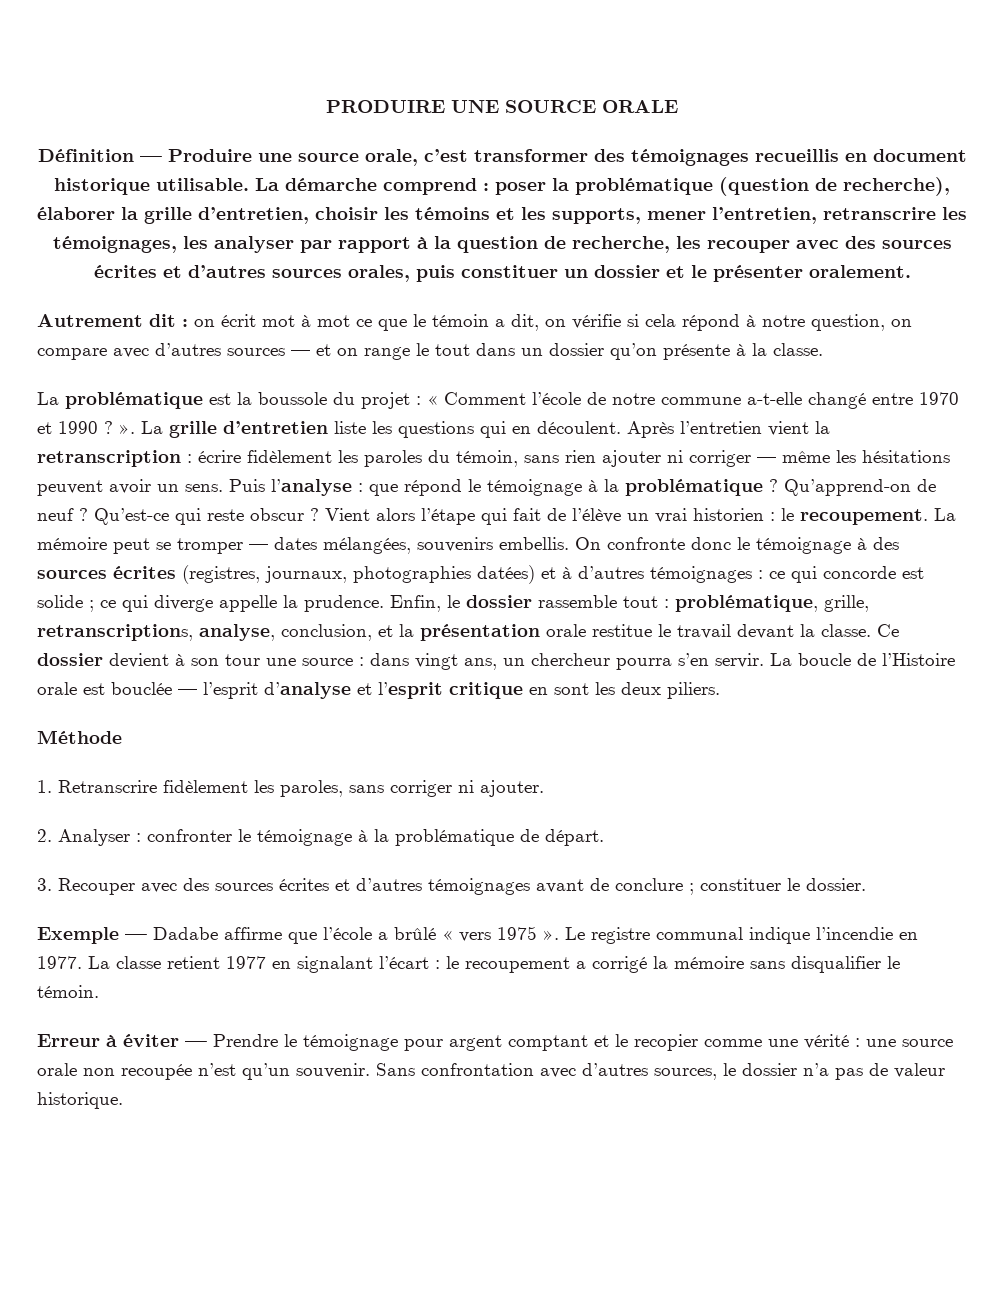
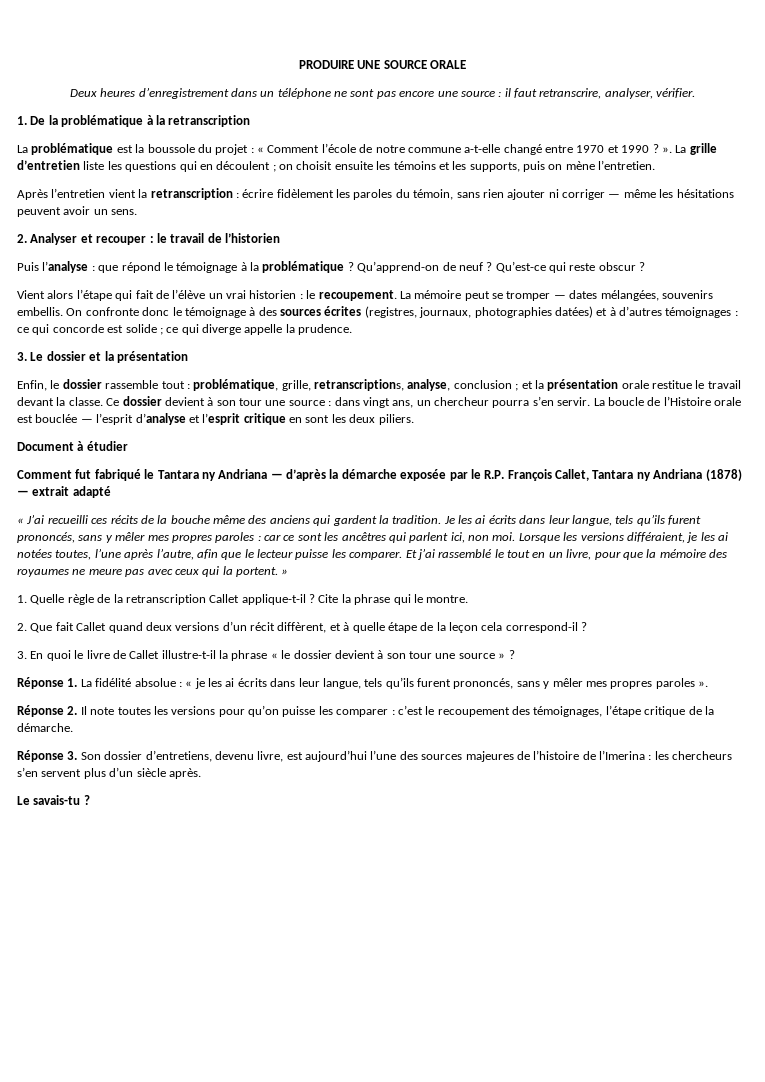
- Définition — Produire une source orale, c’est transformer des témoignages recueillis en document historique utilisable. La démarche comprend : poser la problématique (question de recherche), élaborer la grille d’entretien, choisir les témoins et les supports, mener l’entretien, retranscrire les témoignages, les analyser par rapport à la question de recherche, les recouper avec des sources écrites et d’autres sources orales, puis constituer un dossier et le présenter oralement.
- Autrement dit : on écrit mot à mot ce que le témoin a dit, on vérifie si cela répond à notre question, on compare avec d’autres sources — et on range le tout dans un dossier qu’on présente à la classe.
+ Deux heures d’enregistrement dans un téléphone ne sont pas encore une source : il faut retranscrire, analyser, vérifier.
+ 1. De la problématique à la retranscription
- La grille d’entretien liste les questions qui en découlent. Après l’entretien vient la retranscription : écrire fidèlement les paroles du témoin, sans rien ajouter ni corriger — même les hésitations peuvent avoir un sens. Puis l’analyse : que répond le témoignage à la problématique ?
+ La grille d’entretien liste les questions qui en découlent ; on choisit ensuite les témoins et les supports, puis on mène l’entretien.
+ Après l’entretien vient la retranscription : écrire fidèlement les paroles du témoin, sans rien ajouter ni corriger — même les hésitations peuvent avoir un sens.
+ 2. Analyser et recouper : le travail de l’historien
+ Puis l’analyse : que répond le témoignage à la problématique ?
- Qu’est-ce qui reste obscur ? Vient alors l’étape qui fait de l’élève un vrai historien : le recoupement.
+ Qu’est-ce qui reste obscur ?
+ Vient alors l’étape qui fait de l’élève un vrai historien : le recoupement.
- On confronte donc le témoignage à des sources écrites (registres, journaux, photographies datées) et à d’autres témoignages : ce qui concorde est solide ; ce qui diverge appelle la prudence. Enfin, le dossier rassemble tout : problématique, grille, retranscriptions, analyse, conclusion, et la présentation orale restitue le travail devant la classe.
+ On confronte donc le témoignage à des sources écrites (registres, journaux, photographies datées) et à d’autres témoignages : ce qui concorde est solide ; ce qui diverge appelle la prudence.
+ 3. Le dossier et la présentation
+ Enfin, le dossier rassemble tout : problématique, grille, retranscriptions, analyse, conclusion ; et la présentation orale restitue le travail devant la classe.
- Méthode
- 1. Retranscrire fidèlement les paroles, sans corriger ni ajouter.
- 2. Analyser : confronter le témoignage à la problématique de départ.
- 3. Recouper avec des sources écrites et d’autres témoignages avant de conclure ; constituer le dossier.
- Exemple — Dadabe affirme que l’école a brûlé « vers 1975 ». Le registre communal indique l’incendie en 1977. La classe retient 1977 en signalant l’écart : le recoupement a corrigé la mémoire sans disqualifier le témoin.
- Erreur à éviter — Prendre le témoignage pour argent comptant et le recopier comme une vérité : une source orale non recoupée n’est qu’un souvenir. Sans confrontation avec d’autres sources, le dossier n’a pas de valeur historique.
+ Document à étudier
+ Comment fut fabriqué le Tantara ny Andriana — d’après la démarche exposée par le R.P. François Callet, Tantara ny Andriana (1878) — extrait adapté
+ « J’ai recueilli ces récits de la bouche même des anciens qui gardent la tradition. Je les ai écrits dans leur langue, tels qu’ils furent prononcés, sans y mêler mes propres paroles : car ce sont les ancêtres qui parlent ici, non moi. Lorsque les versions différaient, je les ai notées toutes, l’une après l’autre, afin que le lecteur puisse les comparer. Et j’ai rassemblé le tout en un livre, pour que la mémoire des royaumes ne meure pas avec ceux qui la portent. »
+ 1. Quelle règle de la retranscription Callet applique-t-il ? Cite la phrase qui le montre.
+ 2. Que fait Callet quand deux versions d’un récit diffèrent, et à quelle étape de la leçon cela correspond-il ?
+ 3. En quoi le livre de Callet illustre-t-il la phrase « le dossier devient à son tour une source » ?
+ Réponse 1. La fidélité absolue : « je les ai écrits dans leur langue, tels qu’ils furent prononcés, sans y mêler mes propres paroles ».
+ Réponse 2. Il note toutes les versions pour qu’on puisse les comparer : c’est le recoupement des témoignages, l’étape critique de la démarche.
+ Réponse 3. Son dossier d’entretiens, devenu livre, est aujourd’hui l’une des sources majeures de l’histoire de l’Imerina : les chercheurs s’en servent plus d’un siècle après.
+ Le savais-tu ?

